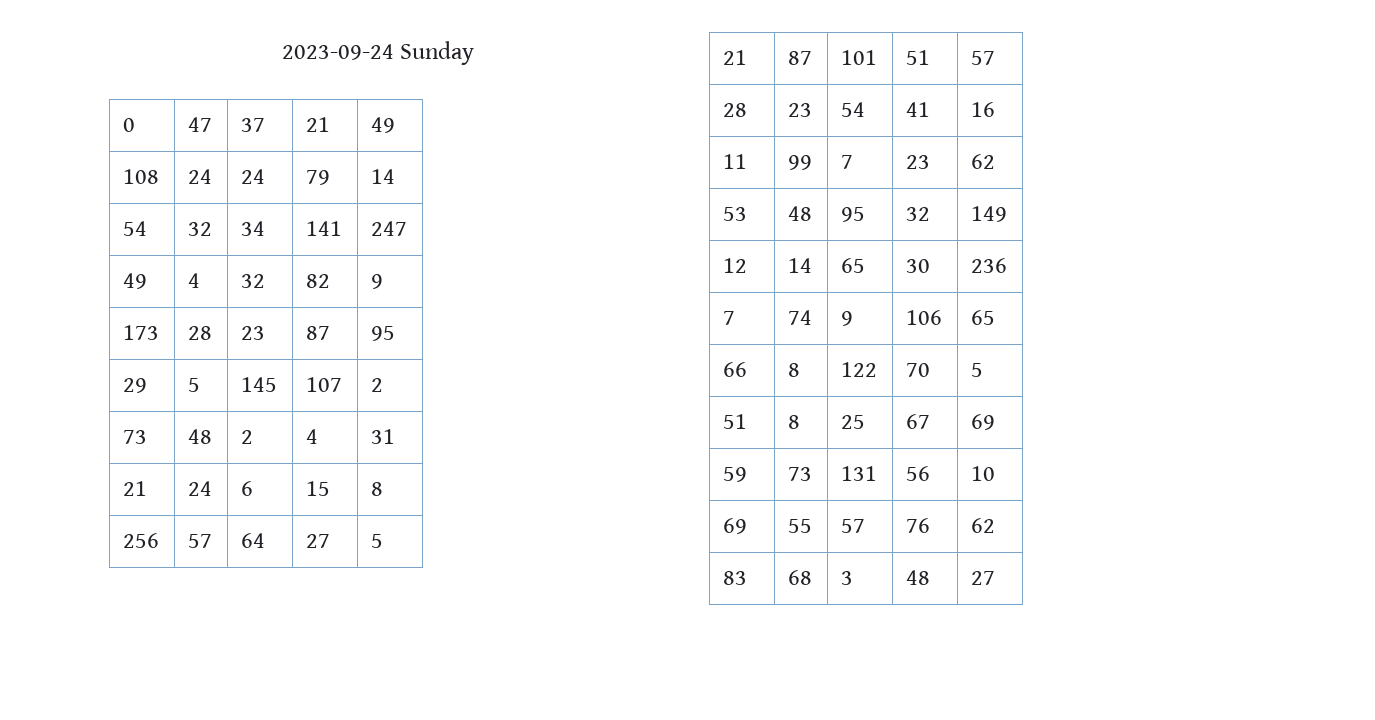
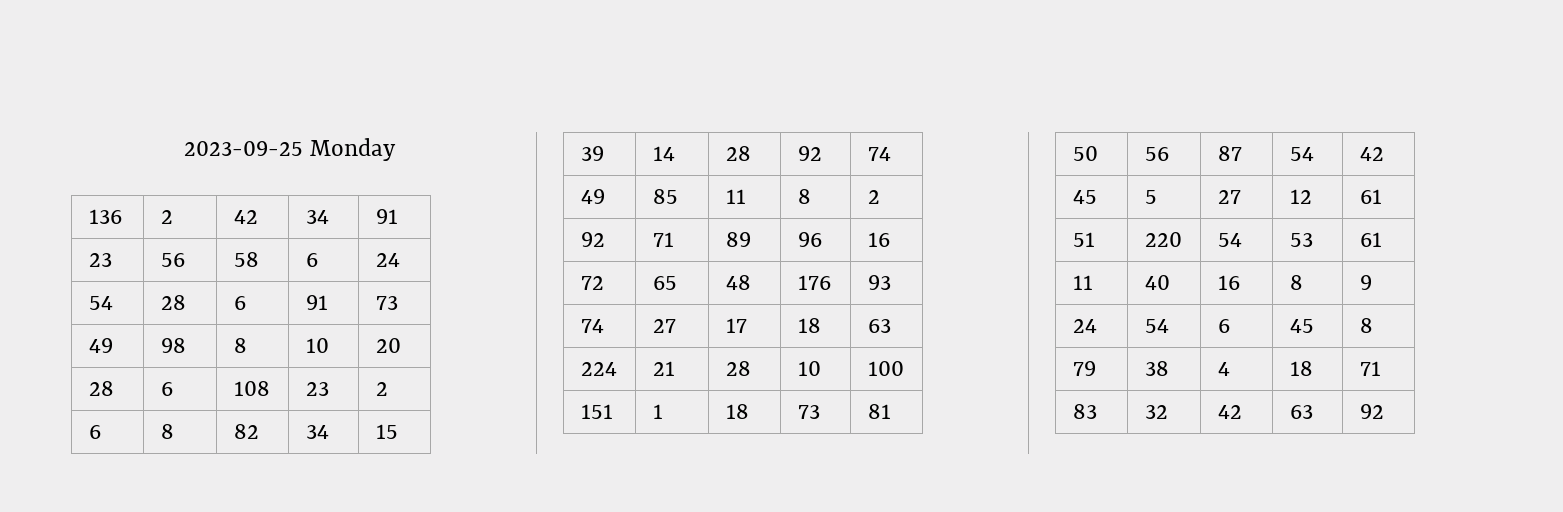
- 2023-09-24 Sunday
- 0 | 47 | 37 | 21 | 49
- 108 | 24 | 24 | 79 | 14
- 54 | 32 | 34 | 141 | 247
- 49 | 4 | 32 | 82 | 9
- 173 | 28 | 23 | 87 | 95
- 29 | 5 | 145 | 107 | 2
- 73 | 48 | 2 | 4 | 31
- 21 | 24 | 6 | 15 | 8
- 256 | 57 | 64 | 27 | 5
- 21 | 87 | 101 | 51 | 57
- 28 | 23 | 54 | 41 | 16
- 11 | 99 | 7 | 23 | 62
- 53 | 48 | 95 | 32 | 149
- 12 | 14 | 65 | 30 | 236
- 7 | 74 | 9 | 106 | 65
- 66 | 8 | 122 | 70 | 5
- 51 | 8 | 25 | 67 | 69
- 59 | 73 | 131 | 56 | 10
- 69 | 55 | 57 | 76 | 62
- 83 | 68 | 3 | 48 | 27
+ 2023-09-25 Monday
+ 136 | 2 | 42 | 34 | 91
+ 23 | 56 | 58 | 6 | 24
+ 54 | 28 | 6 | 91 | 73
+ 49 | 98 | 8 | 10 | 20
+ 28 | 6 | 108 | 23 | 2
+ 6 | 8 | 82 | 34 | 15
+ 39 | 14 | 28 | 92 | 74
+ 49 | 85 | 11 | 8 | 2
+ 92 | 71 | 89 | 96 | 16
+ 72 | 65 | 48 | 176 | 93
+ 74 | 27 | 17 | 18 | 63
+ 224 | 21 | 28 | 10 | 100
+ 151 | 1 | 18 | 73 | 81
+ 50 | 56 | 87 | 54 | 42
+ 45 | 5 | 27 | 12 | 61
+ 51 | 220 | 54 | 53 | 61
+ 11 | 40 | 16 | 8 | 9
+ 24 | 54 | 6 | 45 | 8
+ 79 | 38 | 4 | 18 | 71
+ 83 | 32 | 42 | 63 | 92

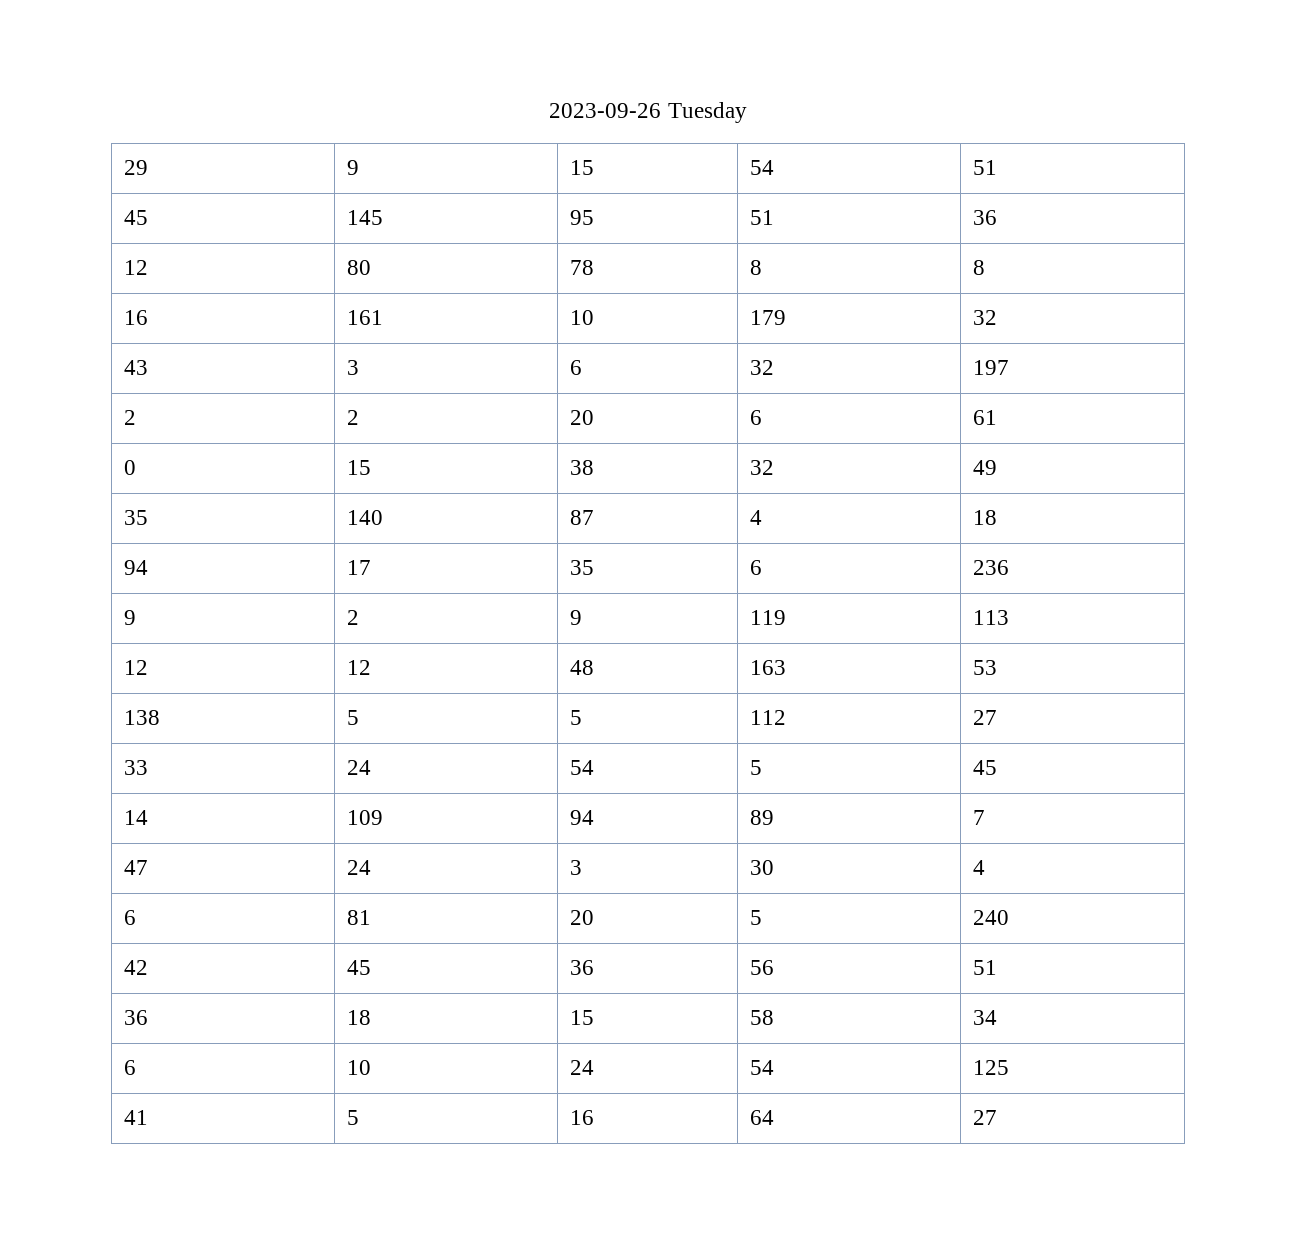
- 2023-09-25 Monday
- 136 | 2 | 42 | 34 | 91
- 23 | 56 | 58 | 6 | 24
- 54 | 28 | 6 | 91 | 73
- 49 | 98 | 8 | 10 | 20
- 28 | 6 | 108 | 23 | 2
- 6 | 8 | 82 | 34 | 15
- 39 | 14 | 28 | 92 | 74
- 49 | 85 | 11 | 8 | 2
- 92 | 71 | 89 | 96 | 16
- 72 | 65 | 48 | 176 | 93
- 74 | 27 | 17 | 18 | 63
- 224 | 21 | 28 | 10 | 100
- 151 | 1 | 18 | 73 | 81
- 50 | 56 | 87 | 54 | 42
- 45 | 5 | 27 | 12 | 61
- 51 | 220 | 54 | 53 | 61
- 11 | 40 | 16 | 8 | 9
- 24 | 54 | 6 | 45 | 8
- 79 | 38 | 4 | 18 | 71
- 83 | 32 | 42 | 63 | 92
+ 2023-09-26 Tuesday
+ 29 | 9 | 15 | 54 | 51
+ 45 | 145 | 95 | 51 | 36
+ 12 | 80 | 78 | 8 | 8
+ 16 | 161 | 10 | 179 | 32
+ 43 | 3 | 6 | 32 | 197
+ 2 | 2 | 20 | 6 | 61
+ 0 | 15 | 38 | 32 | 49
+ 35 | 140 | 87 | 4 | 18
+ 94 | 17 | 35 | 6 | 236
+ 9 | 2 | 9 | 119 | 113
+ 12 | 12 | 48 | 163 | 53
+ 138 | 5 | 5 | 112 | 27
+ 33 | 24 | 54 | 5 | 45
+ 14 | 109 | 94 | 89 | 7
+ 47 | 24 | 3 | 30 | 4
+ 6 | 81 | 20 | 5 | 240
+ 42 | 45 | 36 | 56 | 51
+ 36 | 18 | 15 | 58 | 34
+ 6 | 10 | 24 | 54 | 125
+ 41 | 5 | 16 | 64 | 27

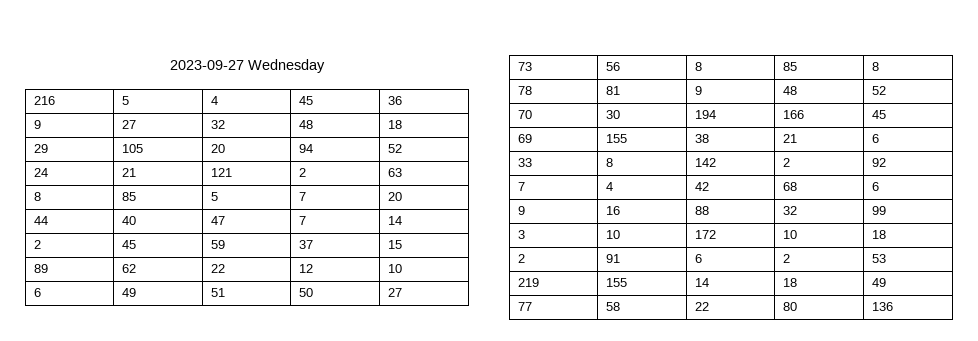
- 2023-09-26 Tuesday
- 29 | 9 | 15 | 54 | 51
- 45 | 145 | 95 | 51 | 36
- 12 | 80 | 78 | 8 | 8
- 16 | 161 | 10 | 179 | 32
- 43 | 3 | 6 | 32 | 197
- 2 | 2 | 20 | 6 | 61
- 0 | 15 | 38 | 32 | 49
- 35 | 140 | 87 | 4 | 18
- 94 | 17 | 35 | 6 | 236
- 9 | 2 | 9 | 119 | 113
- 12 | 12 | 48 | 163 | 53
- 138 | 5 | 5 | 112 | 27
- 33 | 24 | 54 | 5 | 45
- 14 | 109 | 94 | 89 | 7
- 47 | 24 | 3 | 30 | 4
- 6 | 81 | 20 | 5 | 240
- 42 | 45 | 36 | 56 | 51
- 36 | 18 | 15 | 58 | 34
- 6 | 10 | 24 | 54 | 125
- 41 | 5 | 16 | 64 | 27
+ 2023-09-27 Wednesday
+ 216 | 5 | 4 | 45 | 36
+ 9 | 27 | 32 | 48 | 18
+ 29 | 105 | 20 | 94 | 52
+ 24 | 21 | 121 | 2 | 63
+ 8 | 85 | 5 | 7 | 20
+ 44 | 40 | 47 | 7 | 14
+ 2 | 45 | 59 | 37 | 15
+ 89 | 62 | 22 | 12 | 10
+ 6 | 49 | 51 | 50 | 27
+ 73 | 56 | 8 | 85 | 8
+ 78 | 81 | 9 | 48 | 52
+ 70 | 30 | 194 | 166 | 45
+ 69 | 155 | 38 | 21 | 6
+ 33 | 8 | 142 | 2 | 92
+ 7 | 4 | 42 | 68 | 6
+ 9 | 16 | 88 | 32 | 99
+ 3 | 10 | 172 | 10 | 18
+ 2 | 91 | 6 | 2 | 53
+ 219 | 155 | 14 | 18 | 49
+ 77 | 58 | 22 | 80 | 136

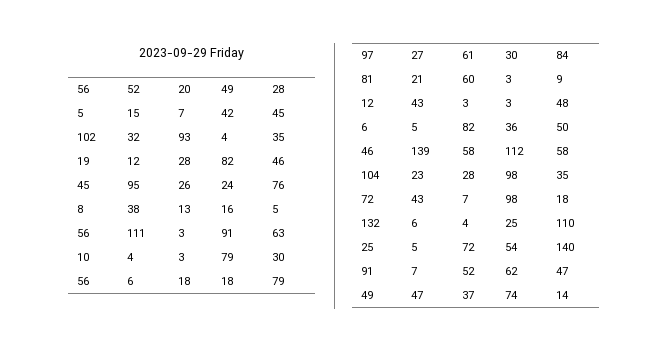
- 2023-09-27 Wednesday
- 216 | 5 | 4 | 45 | 36
- 9 | 27 | 32 | 48 | 18
- 29 | 105 | 20 | 94 | 52
- 24 | 21 | 121 | 2 | 63
- 8 | 85 | 5 | 7 | 20
- 44 | 40 | 47 | 7 | 14
- 2 | 45 | 59 | 37 | 15
- 89 | 62 | 22 | 12 | 10
- 6 | 49 | 51 | 50 | 27
- 73 | 56 | 8 | 85 | 8
- 78 | 81 | 9 | 48 | 52
- 70 | 30 | 194 | 166 | 45
- 69 | 155 | 38 | 21 | 6
- 33 | 8 | 142 | 2 | 92
- 7 | 4 | 42 | 68 | 6
- 9 | 16 | 88 | 32 | 99
- 3 | 10 | 172 | 10 | 18
- 2 | 91 | 6 | 2 | 53
- 219 | 155 | 14 | 18 | 49
- 77 | 58 | 22 | 80 | 136
+ 2023-09-29 Friday
+ 56 | 52 | 20 | 49 | 28
+ 5 | 15 | 7 | 42 | 45
+ 102 | 32 | 93 | 4 | 35
+ 19 | 12 | 28 | 82 | 46
+ 45 | 95 | 26 | 24 | 76
+ 8 | 38 | 13 | 16 | 5
+ 56 | 111 | 3 | 91 | 63
+ 10 | 4 | 3 | 79 | 30
+ 56 | 6 | 18 | 18 | 79
+ 97 | 27 | 61 | 30 | 84
+ 81 | 21 | 60 | 3 | 9
+ 12 | 43 | 3 | 3 | 48
+ 6 | 5 | 82 | 36 | 50
+ 46 | 139 | 58 | 112 | 58
+ 104 | 23 | 28 | 98 | 35
+ 72 | 43 | 7 | 98 | 18
+ 132 | 6 | 4 | 25 | 110
+ 25 | 5 | 72 | 54 | 140
+ 91 | 7 | 52 | 62 | 47
+ 49 | 47 | 37 | 74 | 14

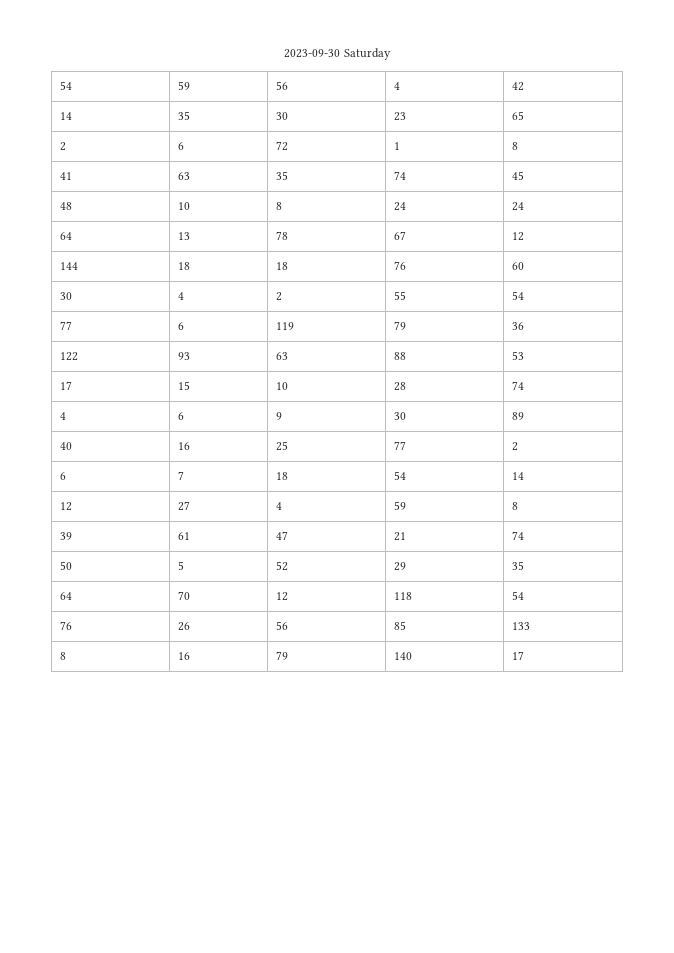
- 2023-09-29 Friday
- 56 | 52 | 20 | 49 | 28
- 5 | 15 | 7 | 42 | 45
- 102 | 32 | 93 | 4 | 35
- 19 | 12 | 28 | 82 | 46
- 45 | 95 | 26 | 24 | 76
- 8 | 38 | 13 | 16 | 5
- 56 | 111 | 3 | 91 | 63
- 10 | 4 | 3 | 79 | 30
- 56 | 6 | 18 | 18 | 79
- 97 | 27 | 61 | 30 | 84
- 81 | 21 | 60 | 3 | 9
- 12 | 43 | 3 | 3 | 48
- 6 | 5 | 82 | 36 | 50
- 46 | 139 | 58 | 112 | 58
- 104 | 23 | 28 | 98 | 35
- 72 | 43 | 7 | 98 | 18
- 132 | 6 | 4 | 25 | 110
- 25 | 5 | 72 | 54 | 140
- 91 | 7 | 52 | 62 | 47
- 49 | 47 | 37 | 74 | 14
+ 2023-09-30 Saturday
+ 54 | 59 | 56 | 4 | 42
+ 14 | 35 | 30 | 23 | 65
+ 2 | 6 | 72 | 1 | 8
+ 41 | 63 | 35 | 74 | 45
+ 48 | 10 | 8 | 24 | 24
+ 64 | 13 | 78 | 67 | 12
+ 144 | 18 | 18 | 76 | 60
+ 30 | 4 | 2 | 55 | 54
+ 77 | 6 | 119 | 79 | 36
+ 122 | 93 | 63 | 88 | 53
+ 17 | 15 | 10 | 28 | 74
+ 4 | 6 | 9 | 30 | 89
+ 40 | 16 | 25 | 77 | 2
+ 6 | 7 | 18 | 54 | 14
+ 12 | 27 | 4 | 59 | 8
+ 39 | 61 | 47 | 21 | 74
+ 50 | 5 | 52 | 29 | 35
+ 64 | 70 | 12 | 118 | 54
+ 76 | 26 | 56 | 85 | 133
+ 8 | 16 | 79 | 140 | 17

